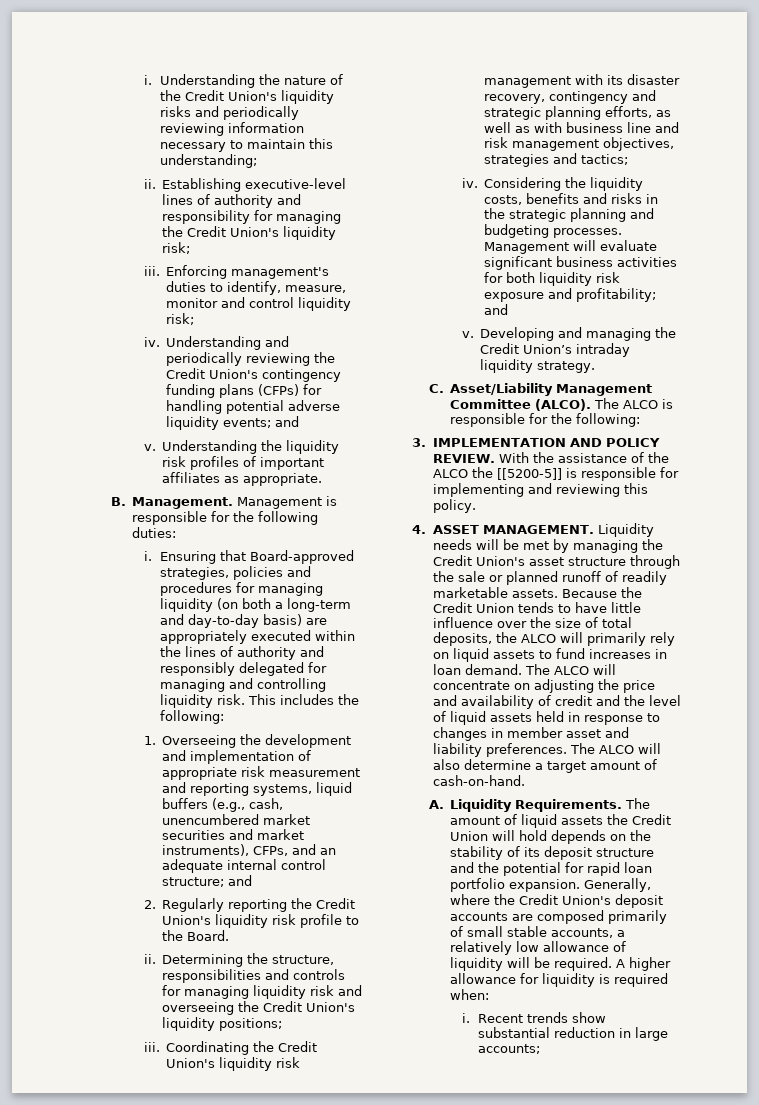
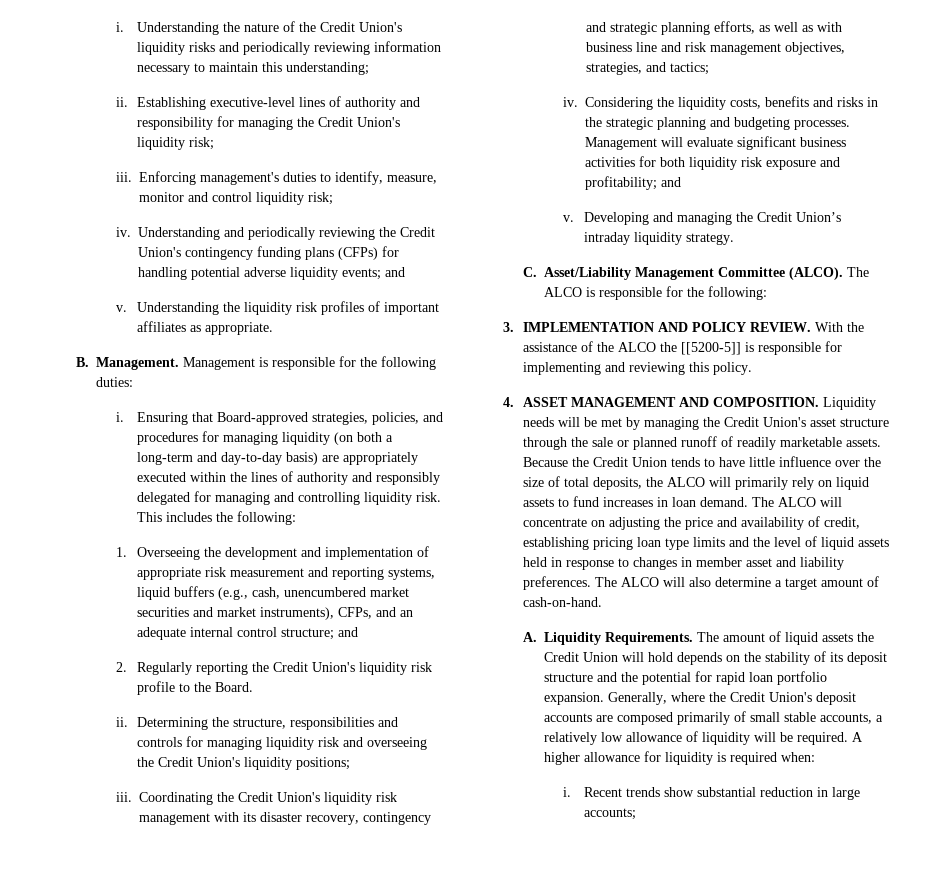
- Ensuring that Board-approved strategies, policies and procedures for managing liquidity (on both a long-term and day-to-day basis) are appropriately executed within the lines of authority and responsibly delegated for managing and controlling liquidity risk.
+ Ensuring that Board-approved strategies, policies, and procedures for managing liquidity (on both a long-term and day-to-day basis) are appropriately executed within the lines of authority and responsibly delegated for managing and controlling liquidity risk.
- Coordinating the Credit Union's liquidity risk management with its disaster recovery, contingency and strategic planning efforts, as well as with business line and risk management objectives, strategies and tactics;
+ Coordinating the Credit Union's liquidity risk management with its disaster recovery, contingency and strategic planning efforts, as well as with business line and risk management objectives, strategies, and tactics;
- 4. ASSET MANAGEMENT.
+ 4. ASSET MANAGEMENT AND COMPOSITION.
- The ALCO will concentrate on adjusting the price and availability of credit and the level of liquid assets held in response to changes in member asset and liability preferences.
+ The ALCO will concentrate on adjusting the price and availability of credit, establishing pricing loan type limits and the level of liquid assets held in response to changes in member asset and liability preferences.

